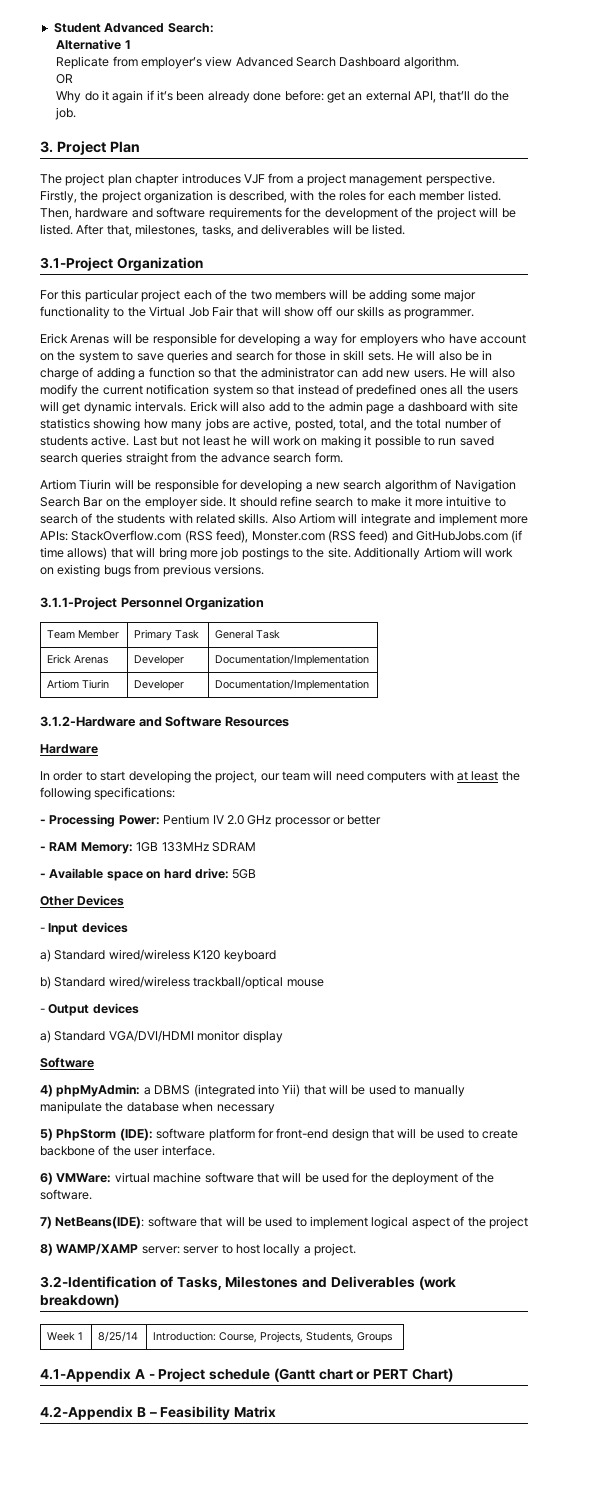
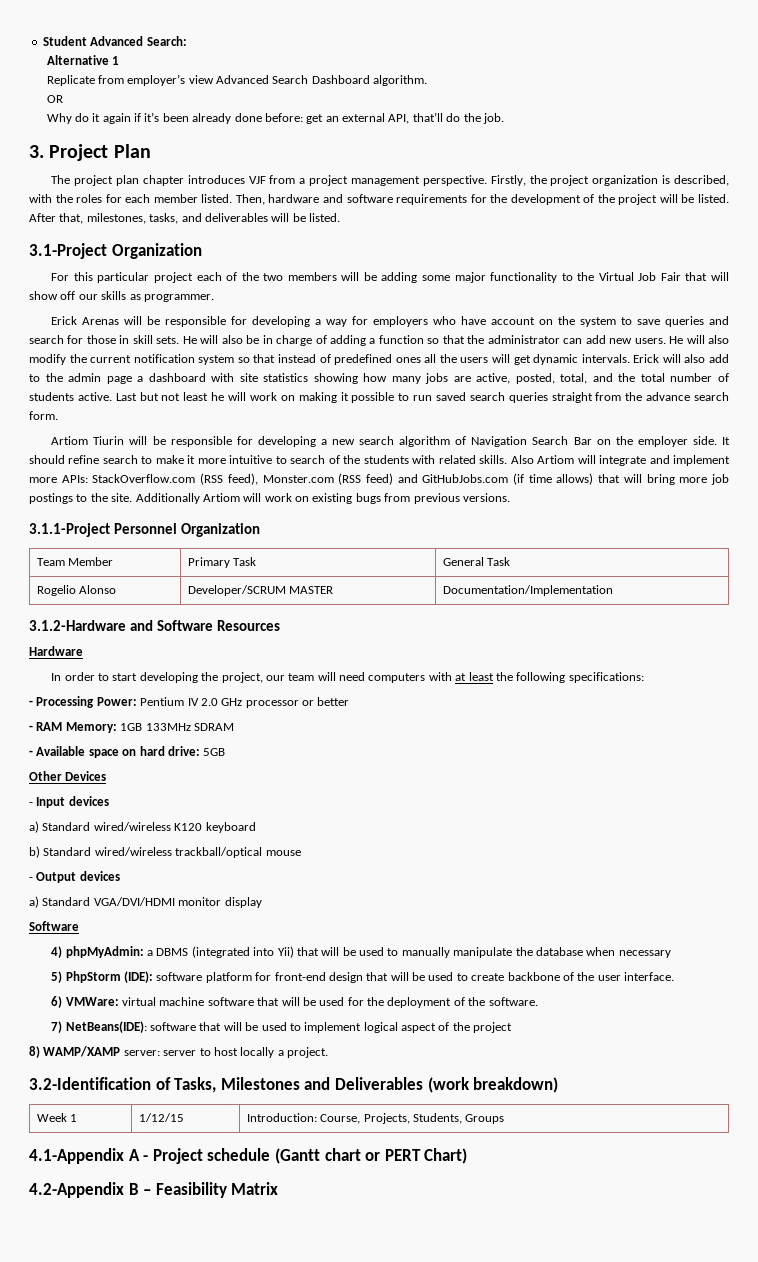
- Erick Arenas | Developer | Documentation/Implementation
- Artiom Tiurin | Developer | Documentation/Implementation
+ Rogelio Alonso | Developer/SCRUM MASTER | Documentation/Implementation
- Week 1 | 8/25/14 | Introduction: Course, Projects, Students, Groups
+ Week 1 | 1/12/15 | Introduction: Course, Projects, Students, Groups

